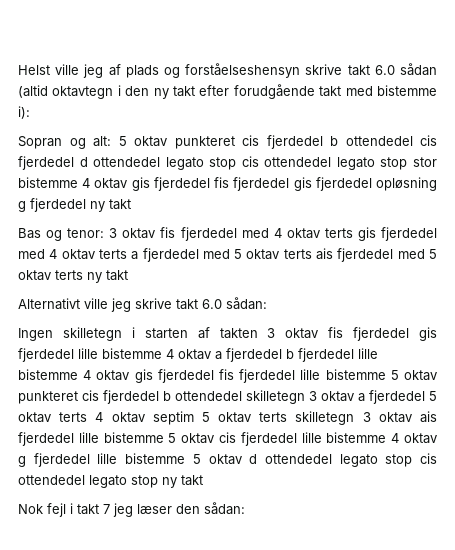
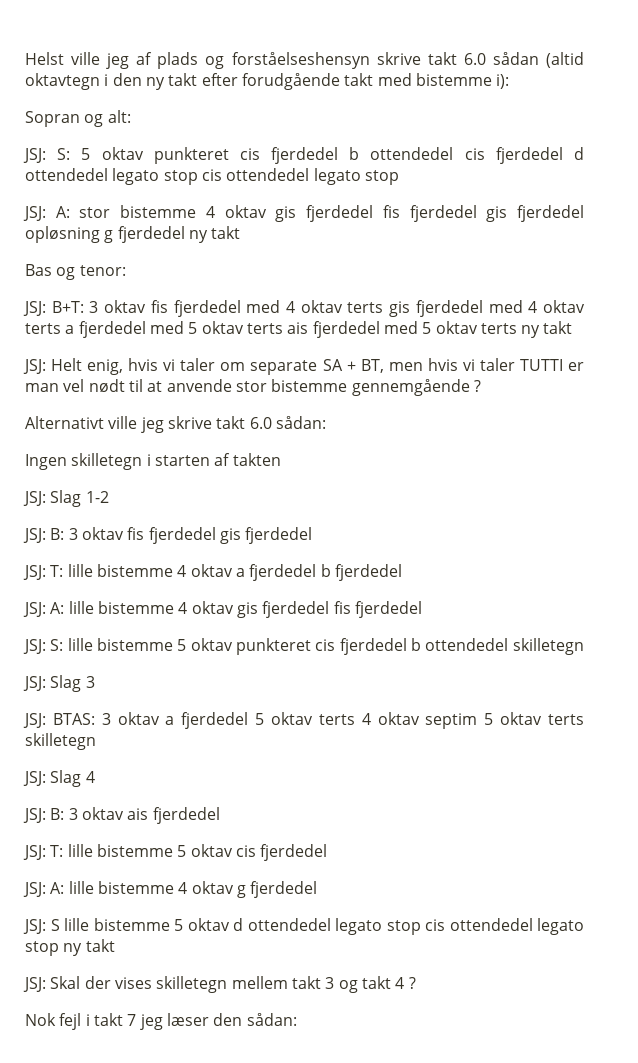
- Sopran og alt: 5 oktav punkteret cis fjerdedel b ottendedel cis fjerdedel d ottendedel legato stop cis ottendedel legato stop stor bistemme 4 oktav gis fjerdedel fis fjerdedel gis fjerdedel opløsning g fjerdedel ny takt
+ Sopran og alt:
+ JSJ: S: 5 oktav punkteret cis fjerdedel b ottendedel cis fjerdedel d ottendedel legato stop cis ottendedel legato stop
+ JSJ: A: stor bistemme 4 oktav gis fjerdedel fis fjerdedel gis fjerdedel opløsning g fjerdedel ny takt
- Bas og tenor: 3 oktav fis fjerdedel med 4 oktav terts gis fjerdedel med 4 oktav terts a fjerdedel med 5 oktav terts ais fjerdedel med 5 oktav terts ny takt
+ Bas og tenor:
+ JSJ: B+T: 3 oktav fis fjerdedel med 4 oktav terts gis fjerdedel med 4 oktav terts a fjerdedel med 5 oktav terts ais fjerdedel med 5 oktav terts ny takt
+ JSJ: Helt enig, hvis vi taler om separate SA + BT, men hvis vi taler TUTTI er man vel nødt til at anvende stor bistemme gennemgående ?
- Ingen skilletegn i starten af takten 3 oktav fis fjerdedel gis fjerdedel lille bistemme 4 oktav a fjerdedel b fjerdedel lille bistemme 4 oktav gis fjerdedel fis fjerdedel lille bistemme 5 oktav punkteret cis fjerdedel b ottendedel skilletegn 3 oktav a fjerdedel 5 oktav terts 4 oktav septim 5 oktav terts skilletegn 3 oktav ais fjerdedel lille bistemme 5 oktav cis fjerdedel lille bistemme 4 oktav g fjerdedel lille bistemme 5 oktav d ottendedel legato stop cis ottendedel legato stop ny takt
+ Ingen skilletegn i starten af takten
+ JSJ: Slag 1-2
+ JSJ: B: 3 oktav fis fjerdedel gis fjerdedel
+ JSJ: T: lille bistemme 4 oktav a fjerdedel b fjerdedel
+ JSJ: A: lille bistemme 4 oktav gis fjerdedel fis fjerdedel
+ JSJ: S: lille bistemme 5 oktav punkteret cis fjerdedel b ottendedel skilletegn
+ JSJ: Slag 3
+ JSJ: BTAS: 3 oktav a fjerdedel 5 oktav terts 4 oktav septim 5 oktav terts skilletegn
+ JSJ: Slag 4
+ JSJ: B: 3 oktav ais fjerdedel
+ JSJ: T: lille bistemme 5 oktav cis fjerdedel
+ JSJ: A: lille bistemme 4 oktav g fjerdedel
+ JSJ: S lille bistemme 5 oktav d ottendedel legato stop cis ottendedel legato stop ny takt
+ JSJ: Skal der vises skilletegn mellem takt 3 og takt 4 ?

